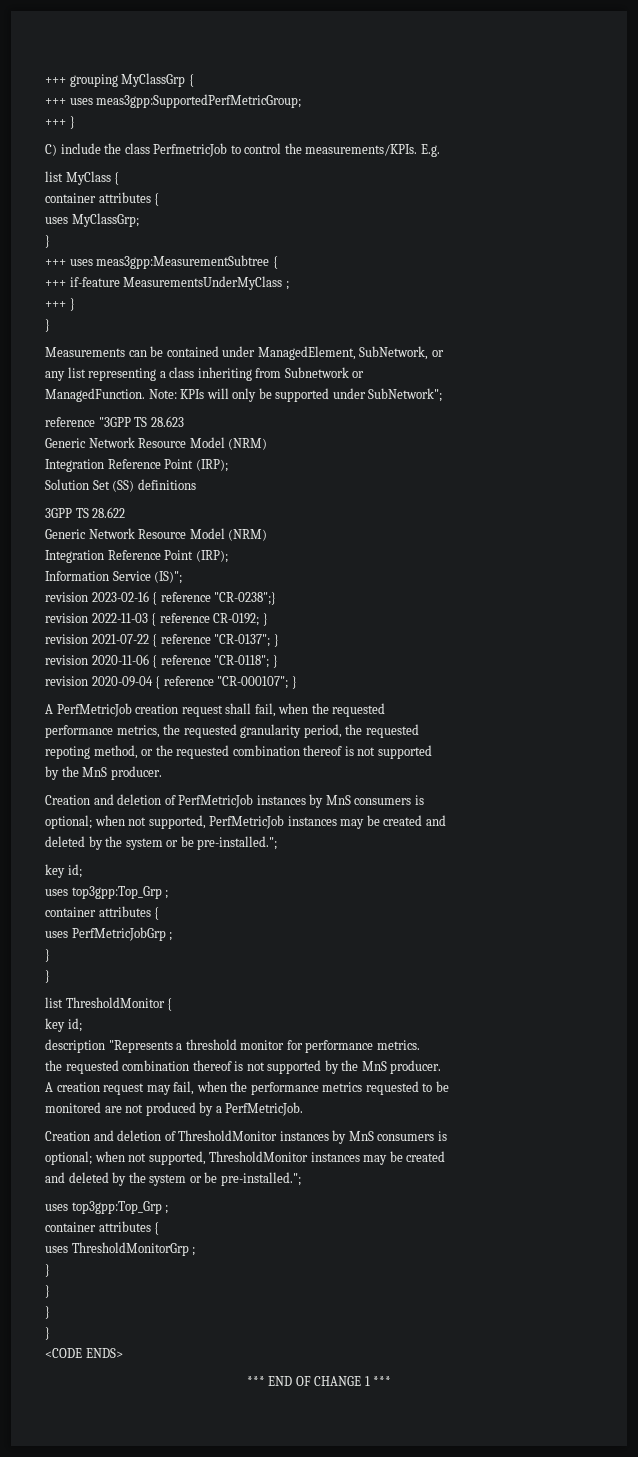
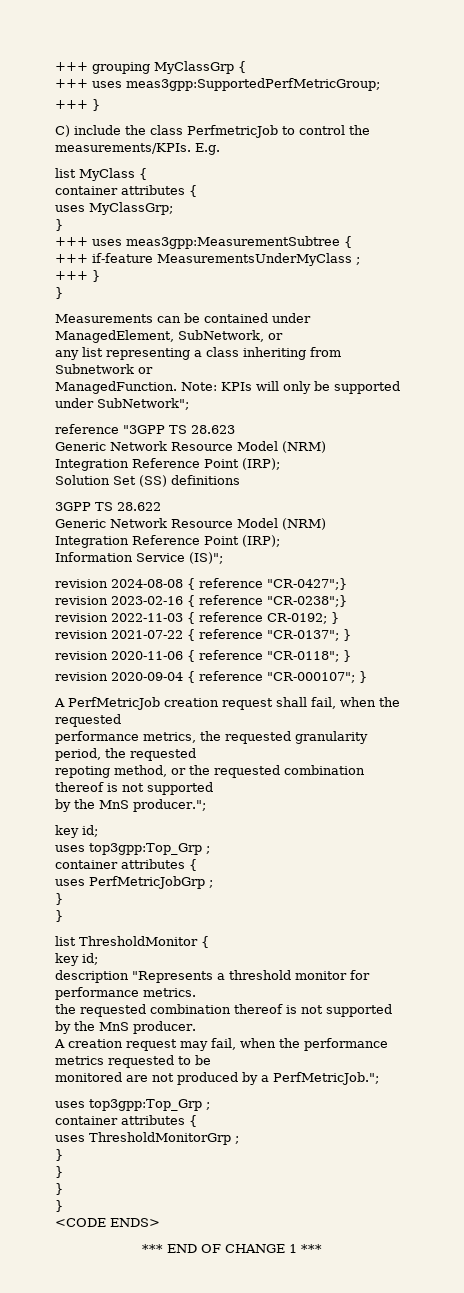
+ revision 2024-08-08 { reference "CR-0427";}
  repoting method, or the requested combination thereof is not supported
- by the MnS producer.
- Creation and deletion of PerfMetricJob instances by MnS consumers is
- optional; when not supported, PerfMetricJob instances may be created and
- deleted by the system or be pre-installed.";
+ by the MnS producer.";
- monitored are not produced by a PerfMetricJob.
- Creation and deletion of ThresholdMonitor instances by MnS consumers is
- optional; when not supported, ThresholdMonitor instances may be created
- and deleted by the system or be pre-installed.";
+ monitored are not produced by a PerfMetricJob.";

